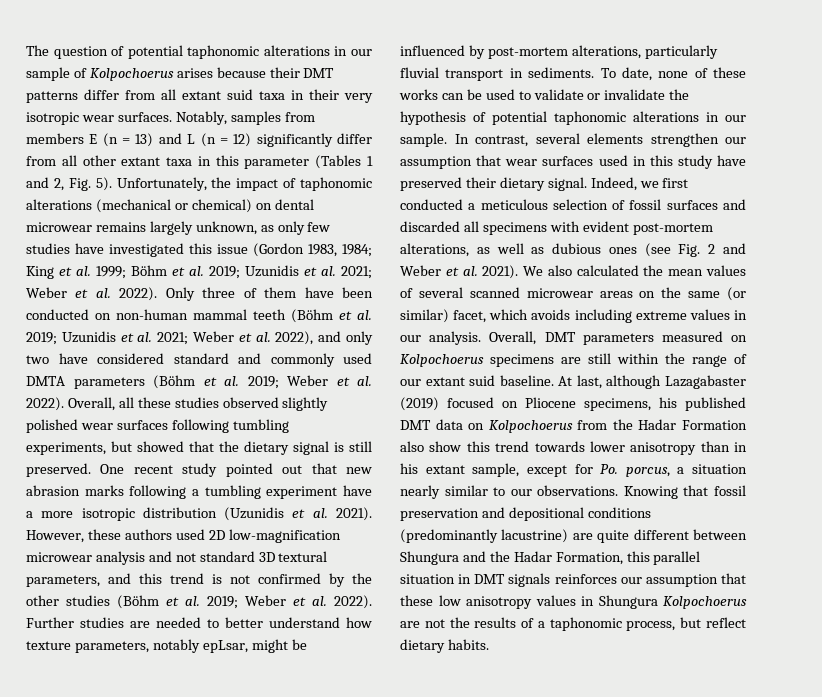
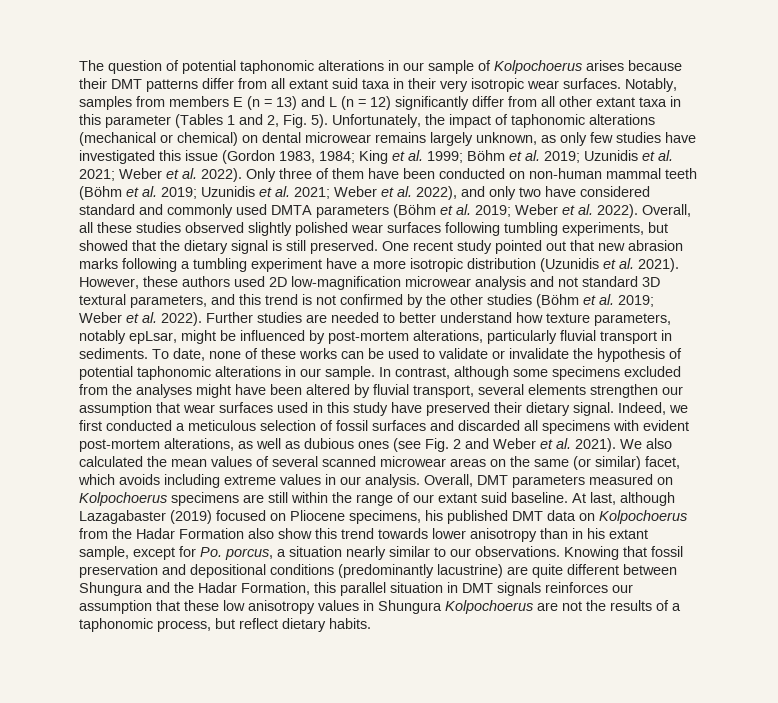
- In contrast, several elements strengthen our assumption that wear surfaces used in this study have preserved their dietary signal.
+ In contrast, although some specimens excluded from the analyses might have been altered by fluvial transport, several elements strengthen our assumption that wear surfaces used in this study have preserved their dietary signal.

